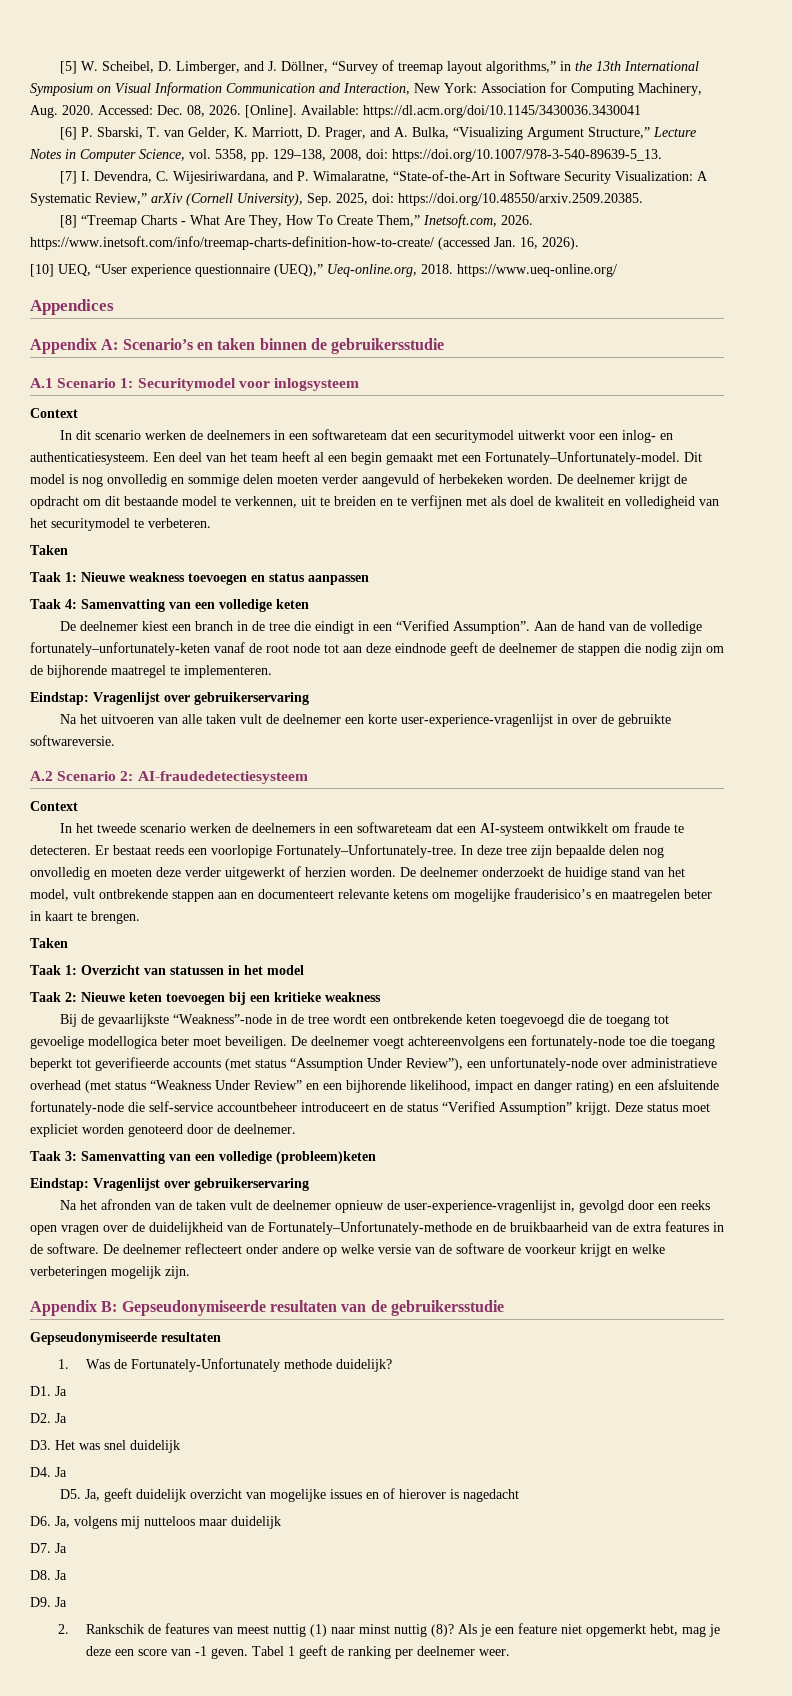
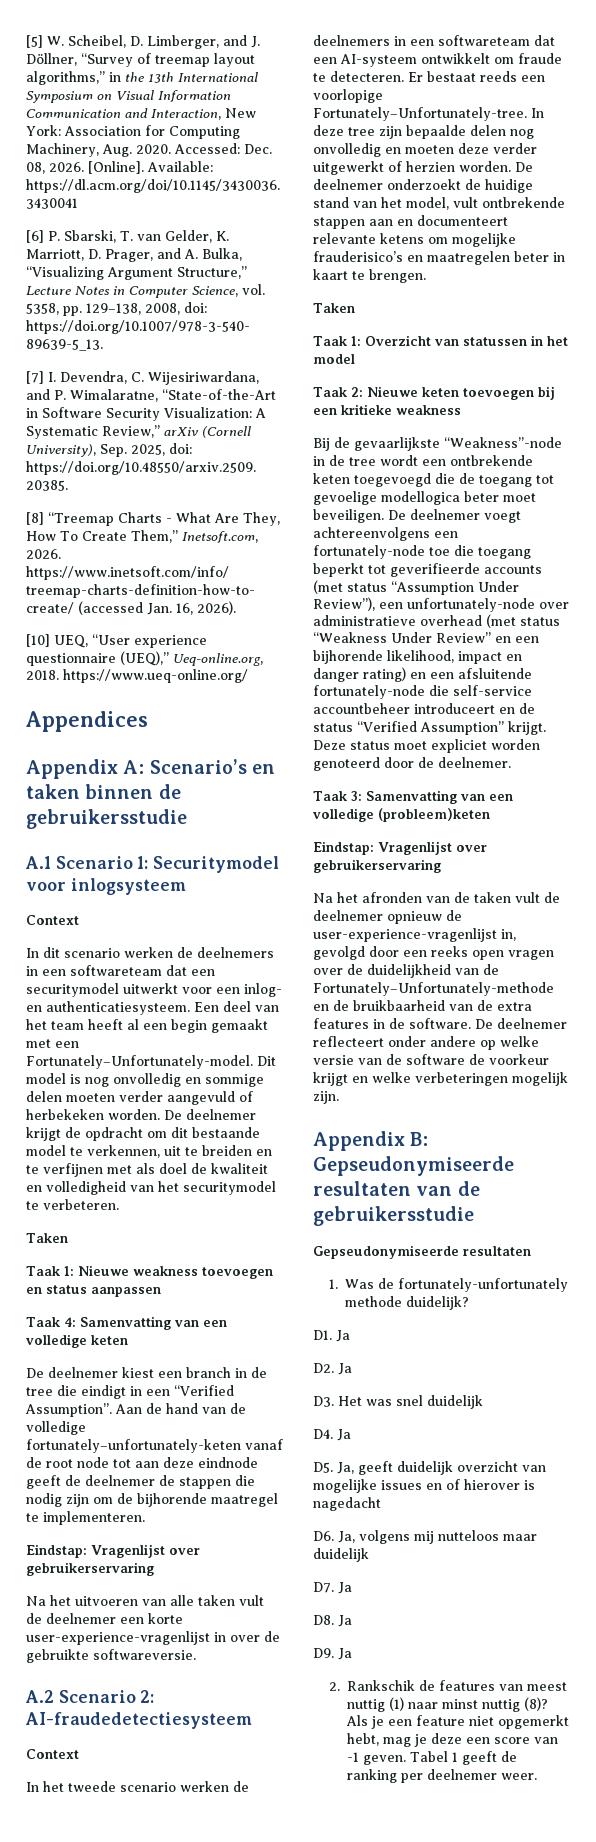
- 1. Was de Fortunately-Unfortunately methode duidelijk?
+ 1. Was de fortunately-unfortunately methode duidelijk?

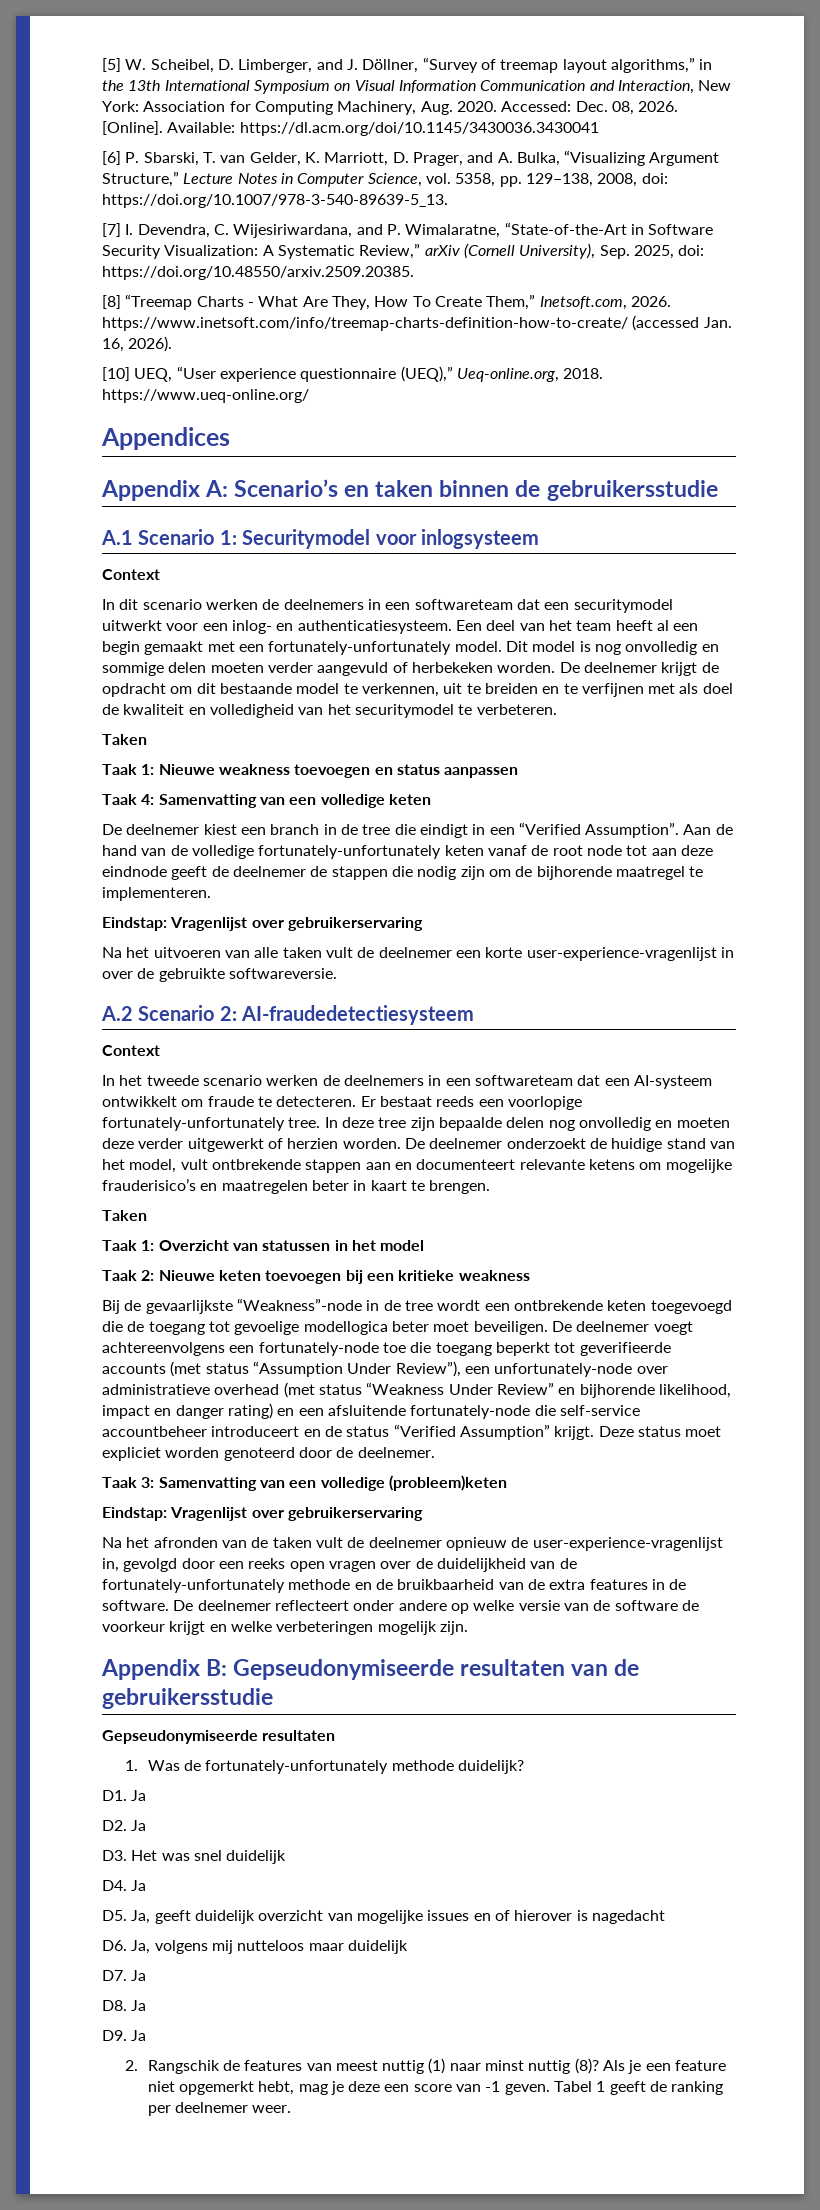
- Een deel van het team heeft al een begin gemaakt met een Fortunately–Unfortunately-model.
+ Een deel van het team heeft al een begin gemaakt met een fortunately-unfortunately model.
- Aan de hand van de volledige fortunately–unfortunately-keten vanaf de root node tot aan deze eindnode geeft de deelnemer de stappen die nodig zijn om de bijhorende maatregel te implementeren.
+ Aan de hand van de volledige fortunately-unfortunately keten vanaf de root node tot aan deze eindnode geeft de deelnemer de stappen die nodig zijn om de bijhorende maatregel te implementeren.
- Er bestaat reeds een voorlopige Fortunately–Unfortunately-tree.
+ Er bestaat reeds een voorlopige fortunately-unfortunately tree.
- De deelnemer voegt achtereenvolgens een fortunately-node toe die toegang beperkt tot geverifieerde accounts (met status “Assumption Under Review”), een unfortunately-node over administratieve overhead (met status “Weakness Under Review” en een bijhorende likelihood, impact en danger rating) en een afsluitende fortunately-node die self-service accountbeheer introduceert en de status “Verified Assumption” krijgt.
+ De deelnemer voegt achtereenvolgens een fortunately-node toe die toegang beperkt tot geverifieerde accounts (met status “Assumption Under Review”), een unfortunately-node over administratieve overhead (met status “Weakness Under Review” en bijhorende likelihood, impact en danger rating) en een afsluitende fortunately-node die self-service accountbeheer introduceert en de status “Verified Assumption” krijgt.
- Na het afronden van de taken vult de deelnemer opnieuw de user-experience-vragenlijst in, gevolgd door een reeks open vragen over de duidelijkheid van de Fortunately–Unfortunately-methode en de bruikbaarheid van de extra features in de software.
+ Na het afronden van de taken vult de deelnemer opnieuw de user-experience-vragenlijst in, gevolgd door een reeks open vragen over de duidelijkheid van de fortunately-unfortunately methode en de bruikbaarheid van de extra features in de software.
- 2. Rankschik de features van meest nuttig (1) naar minst nuttig (8)?
+ 2. Rangschik de features van meest nuttig (1) naar minst nuttig (8)?

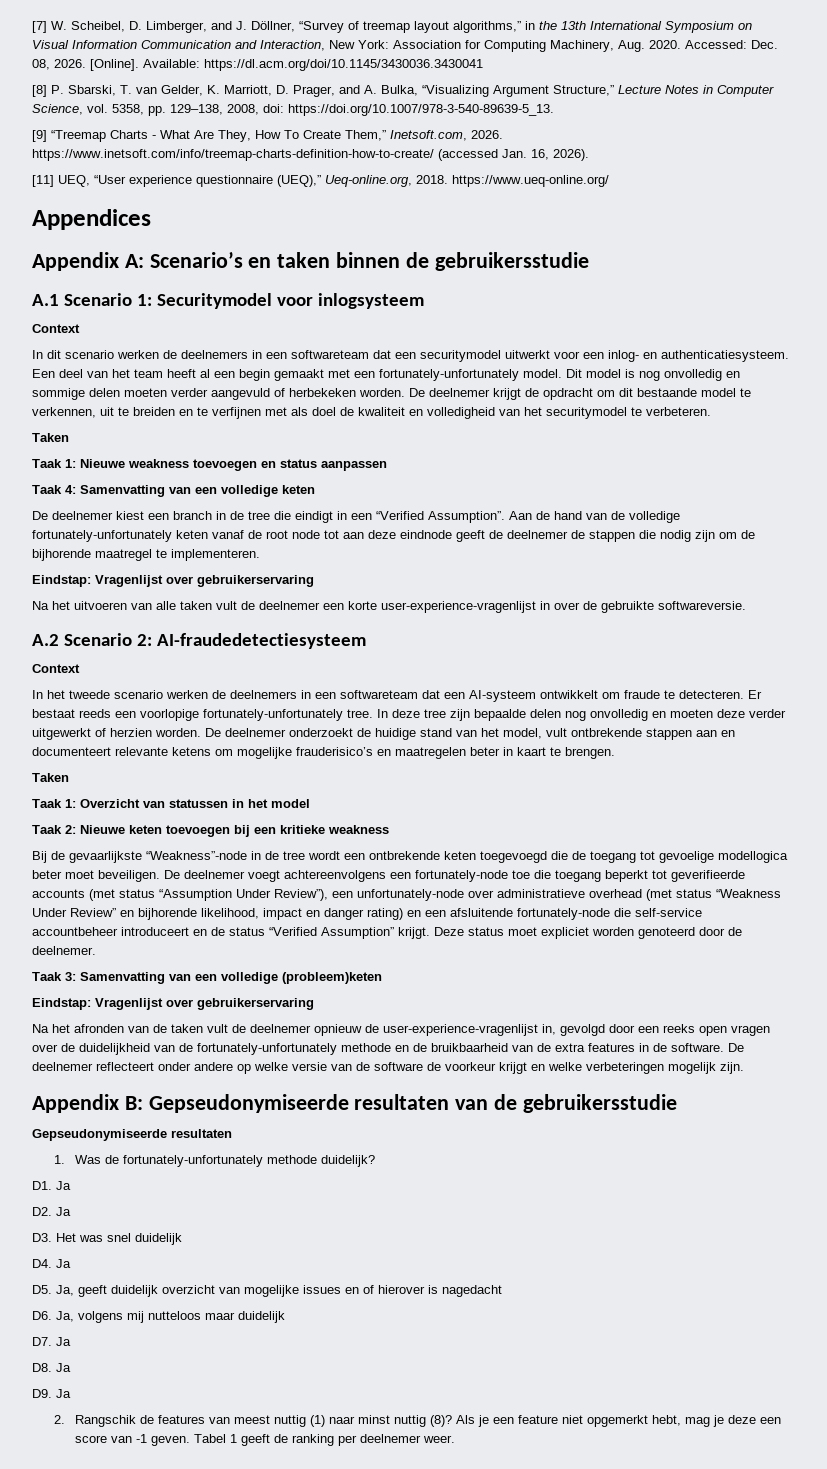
- [5] W. Scheibel, D. Limberger, and J. Döllner, “Survey of treemap layout algorithms,” in the 13th International Symposium on Visual Information Communication and Interaction, New York: Association for Computing Machinery, Aug. 2020.
+ [7] W. Scheibel, D. Limberger, and J. Döllner, “Survey of treemap layout algorithms,” in the 13th International Symposium on Visual Information Communication and Interaction, New York: Association for Computing Machinery, Aug. 2020.
- [6] P. Sbarski, T. van Gelder, K. Marriott, D. Prager, and A. Bulka, “Visualizing Argument Structure,” Lecture Notes in Computer Science, vol. 5358, pp. 129–138, 2008, doi: https://doi.org/10.1007/978-3-540-89639-5_13.
+ [8] P. Sbarski, T. van Gelder, K. Marriott, D. Prager, and A. Bulka, “Visualizing Argument Structure,” Lecture Notes in Computer Science, vol. 5358, pp. 129–138, 2008, doi: https://doi.org/10.1007/978-3-540-89639-5_13.
- [7] I. Devendra, C. Wijesiriwardana, and P. Wimalaratne, “State-of-the-Art in Software Security Visualization: A Systematic Review,” arXiv (Cornell University), Sep. 2025, doi: https://doi.org/10.48550/arxiv.2509.20385.
- [8] “Treemap Charts - What Are They, How To Create Them,” Inetsoft.com, 2026. https://www.inetsoft.com/info/treemap-charts-definition-how-to-create/ (accessed Jan. 16, 2026).
+ [9] “Treemap Charts - What Are They, How To Create Them,” Inetsoft.com, 2026. https://www.inetsoft.com/info/treemap-charts-definition-how-to-create/ (accessed Jan. 16, 2026).
- [10] UEQ, “User experience questionnaire (UEQ),” Ueq-online.org, 2018. https://www.ueq-online.org/
+ [11] UEQ, “User experience questionnaire (UEQ),” Ueq-online.org, 2018. https://www.ueq-online.org/

